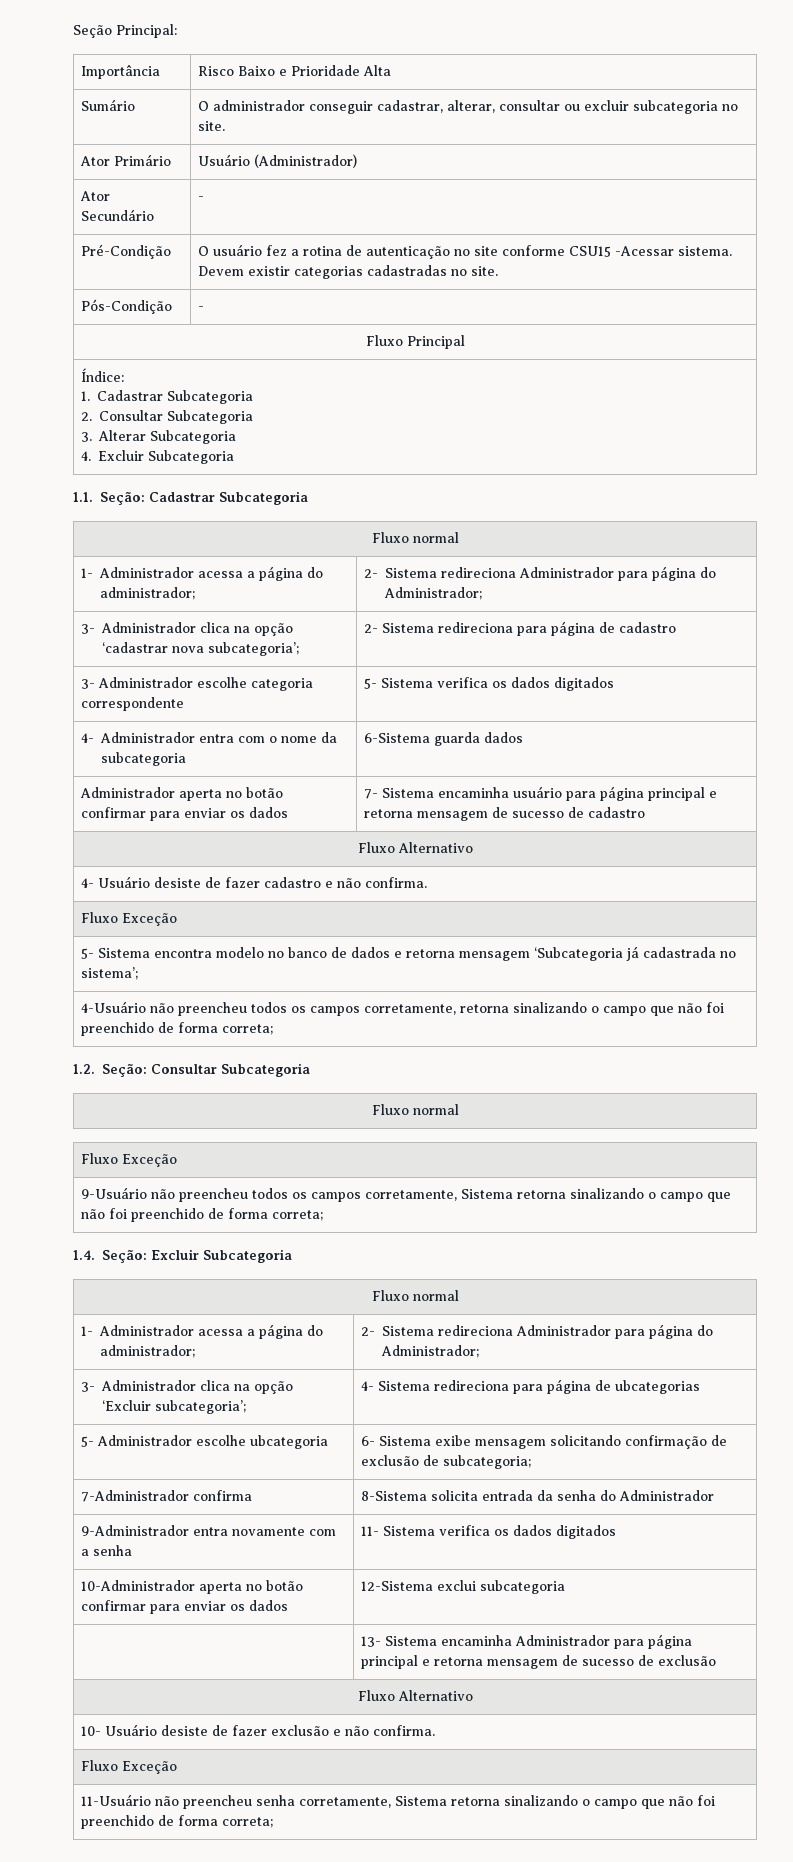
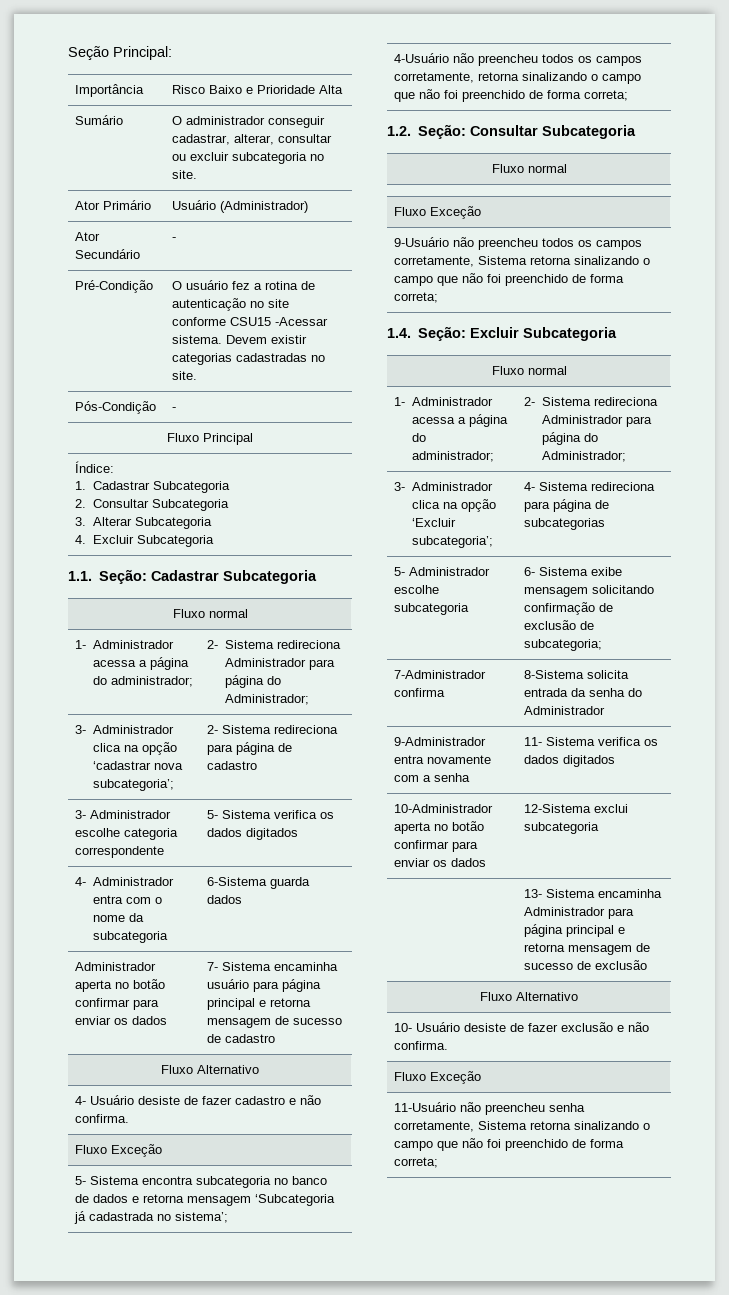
- 5- Sistema encontra modelo no banco de dados e retorna mensagem ‘Subcategoria já cadastrada no sistema’;
+ 5- Sistema encontra subcategoria no banco de dados e retorna mensagem ‘Subcategoria já cadastrada no sistema’;
- 3- Administrador clica na opção ‘Excluir subcategoria’; | 4- Sistema redireciona para página de ubcategorias
+ 3- Administrador clica na opção ‘Excluir subcategoria’; | 4- Sistema redireciona para página de subcategorias
- 5- Administrador escolhe ubcategoria | 6- Sistema exibe mensagem solicitando confirmação de exclusão de subcategoria;
+ 5- Administrador escolhe subcategoria | 6- Sistema exibe mensagem solicitando confirmação de exclusão de subcategoria;

